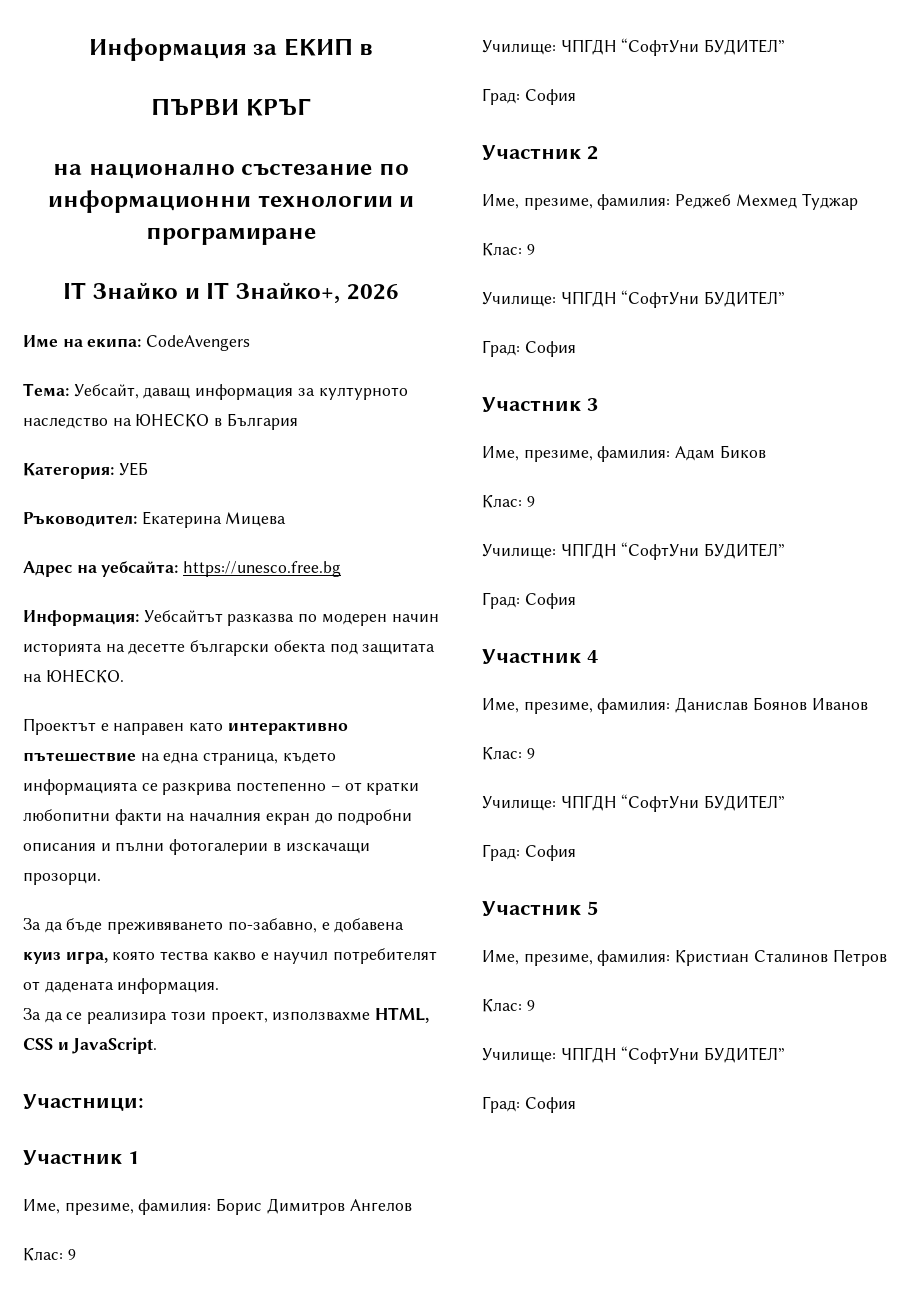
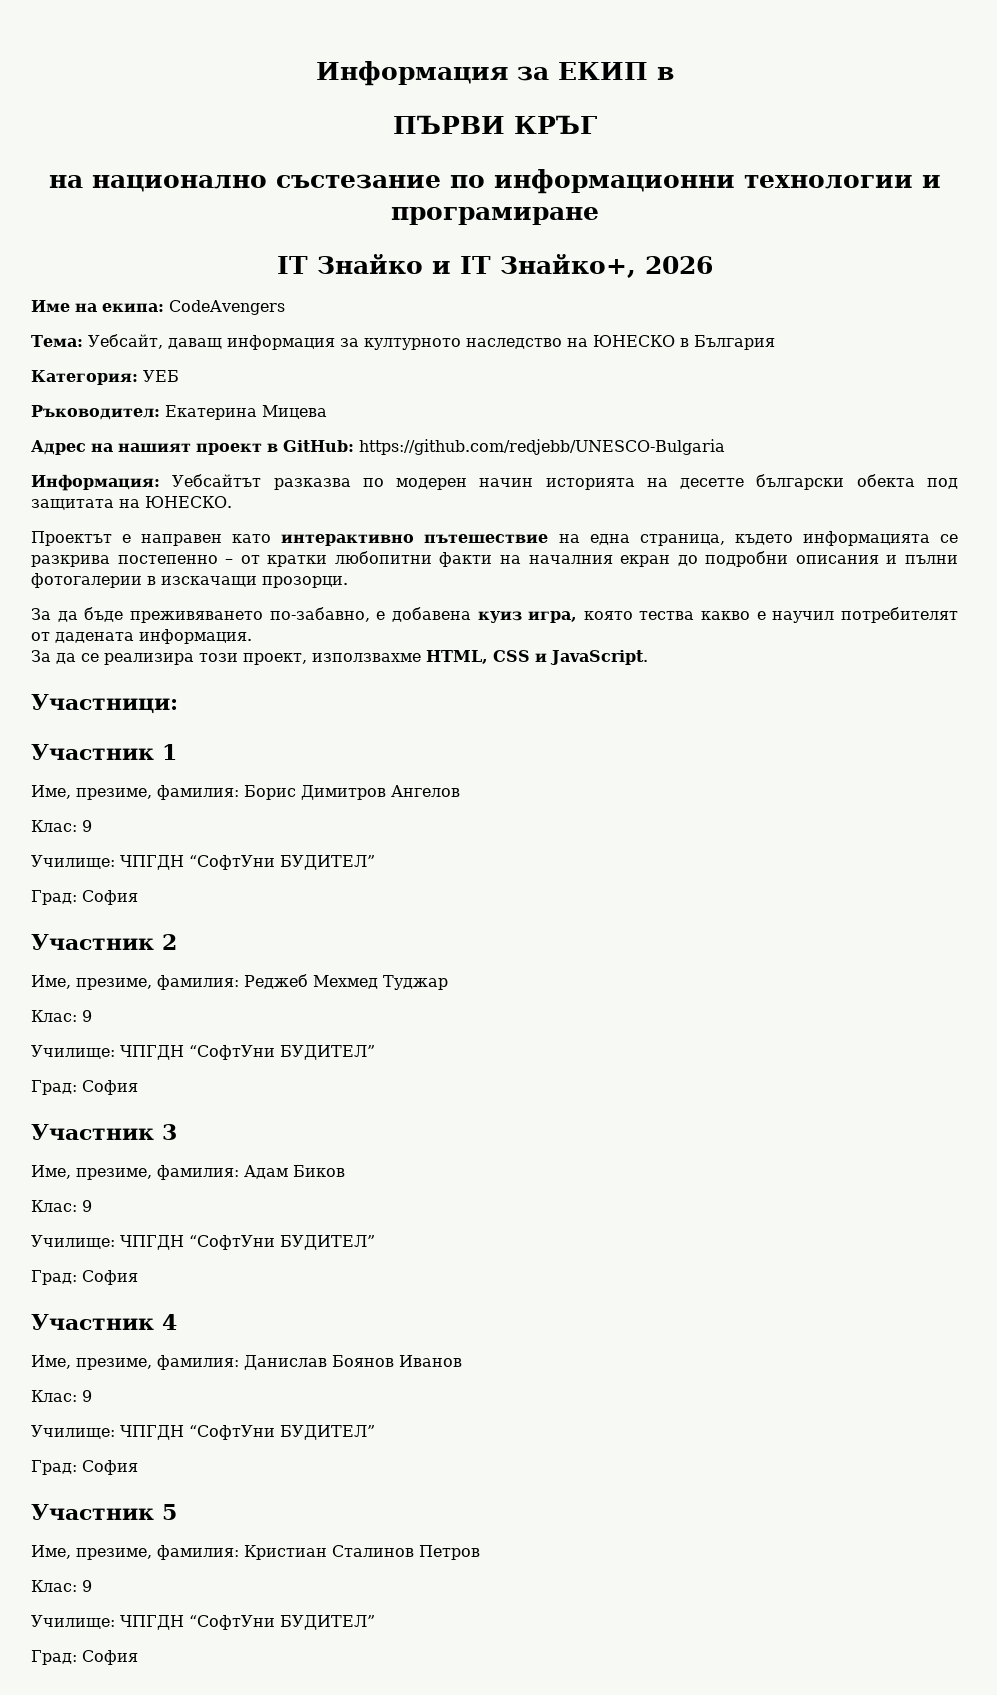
- Адрес на уебсайта: https://unesco.free.bg
+ Адрес на нашият проект в GitHub: https://github.com/redjebb/UNESCO-Bulgaria

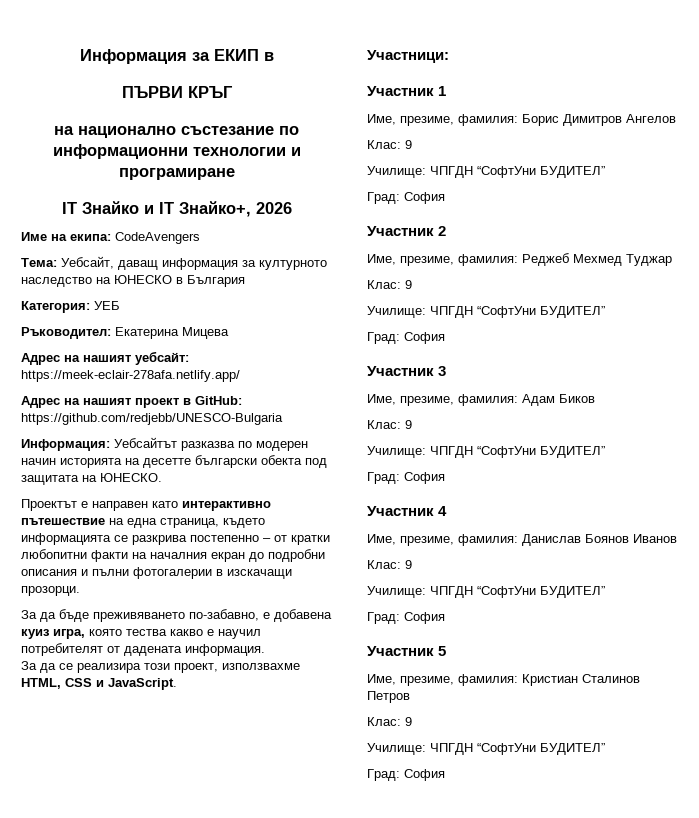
+ Адрес на нашият уебсайт: https://meek-eclair-278afa.netlify.app/

